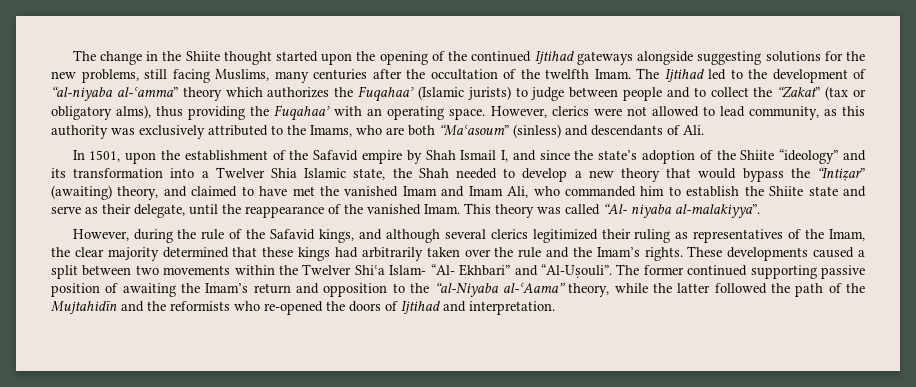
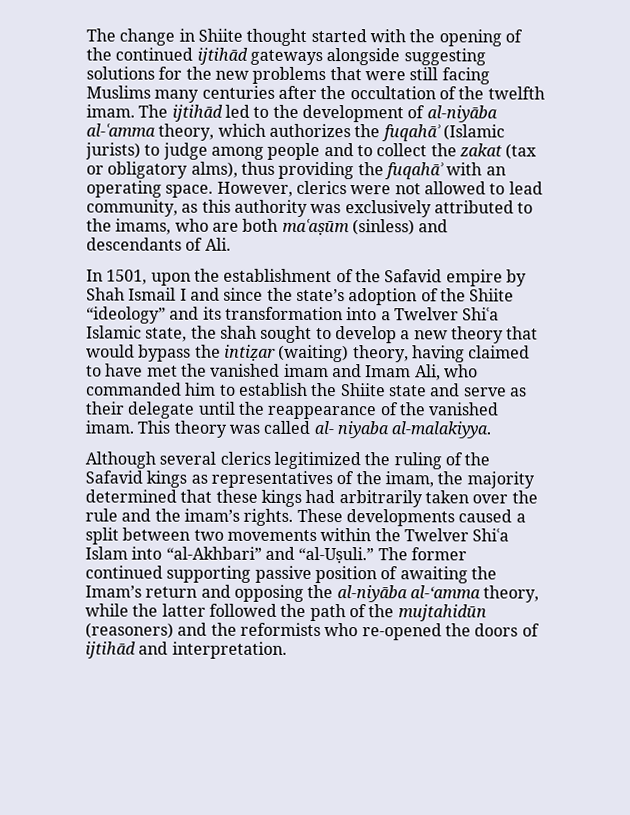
- The change in the Shiite thought started upon the opening of the continued Ijtihad gateways alongside suggesting solutions for the new problems, still facing Muslims, many centuries after the occultation of the twelfth Imam. The Ijtihad led to the development of “al-niyaba al-ʿamma” theory which authorizes the Fuqahaaʾ (Islamic jurists) to judge between people and to collect the “Zakat” (tax or obligatory alms), thus providing the Fuqahaaʾ with an operating space.
+ The change in Shiite thought started with the opening of the continued ijtihād gateways alongside suggesting solutions for the new problems that were still facing Muslims many centuries after the occultation of the twelfth imam. The ijtihād led to the development of al-niyāba al-ʿamma theory, which authorizes the fuqahāʾ (Islamic jurists) to judge among people and to collect the zakat (tax or obligatory alms), thus providing the fuqahāʾ with an operating space.
- However, clerics were not allowed to lead community, as this authority was exclusively attributed to the Imams, who are both “Maʿasoum” (sinless) and descendants of Ali.
+ However, clerics were not allowed to lead community, as this authority was exclusively attributed to the imams, who are both maʿaṣūm (sinless) and descendants of Ali.
- In 1501, upon the establishment of the Safavid empire by Shah Ismail I, and since the state’s adoption of the Shiite “ideology” and its transformation into a Twelver Shia Islamic state, the Shah needed to develop a new theory that would bypass the “Intiẓar” (awaiting) theory, and claimed to have met the vanished Imam and Imam Ali, who commanded him to establish the Shiite state and serve as their delegate, until the reappearance of the vanished Imam.
+ In 1501, upon the establishment of the Safavid empire by Shah Ismail I and since the state’s adoption of the Shiite “ideology” and its transformation into a Twelver Shiʿa Islamic state, the shah sought to develop a new theory that would bypass the intiẓar (waiting) theory, having claimed to have met the vanished imam and Imam Ali, who commanded him to establish the Shiite state and serve as their delegate until the reappearance of the vanished imam.
- This theory was called “Al- niyaba al-malakiyya”.
- However, during the rule of the Safavid kings, and although several clerics legitimized their ruling as representatives of the Imam, the clear majority determined that these kings had arbitrarily taken over the rule and the Imam’s rights.
+ This theory was called al- niyaba al-malakiyya.
+ Although several clerics legitimized the ruling of the Safavid kings as representatives of the imam, the majority determined that these kings had arbitrarily taken over the rule and the imam’s rights.
- These developments caused a split between two movements within the Twelver Shiʿa Islam- “Al- Ekhbari” and “Al-Uṣouli”.
+ These developments caused a split between two movements within the Twelver Shiʿa Islam into “al-Akhbari” and “al-Uṣuli.”
- The former continued supporting passive position of awaiting the Imam’s return and opposition to the “al-Niyaba al-ʿAama” theory, while the latter followed the path of the Mujtahidīn and the reformists who re-opened the doors of Ijtihad and interpretation.
+ The former continued supporting passive position of awaiting the Imam’s return and opposing the al-niyāba al-‘amma theory, while the latter followed the path of the mujtahidūn (reasoners) and the reformists who re-opened the doors of ijtihād and interpretation.

